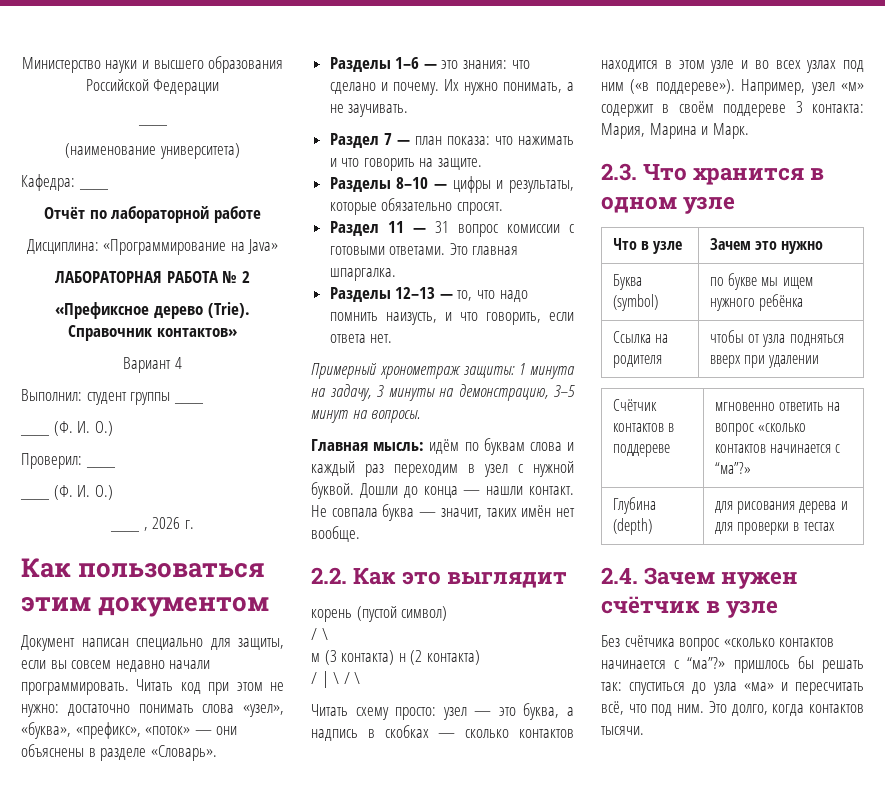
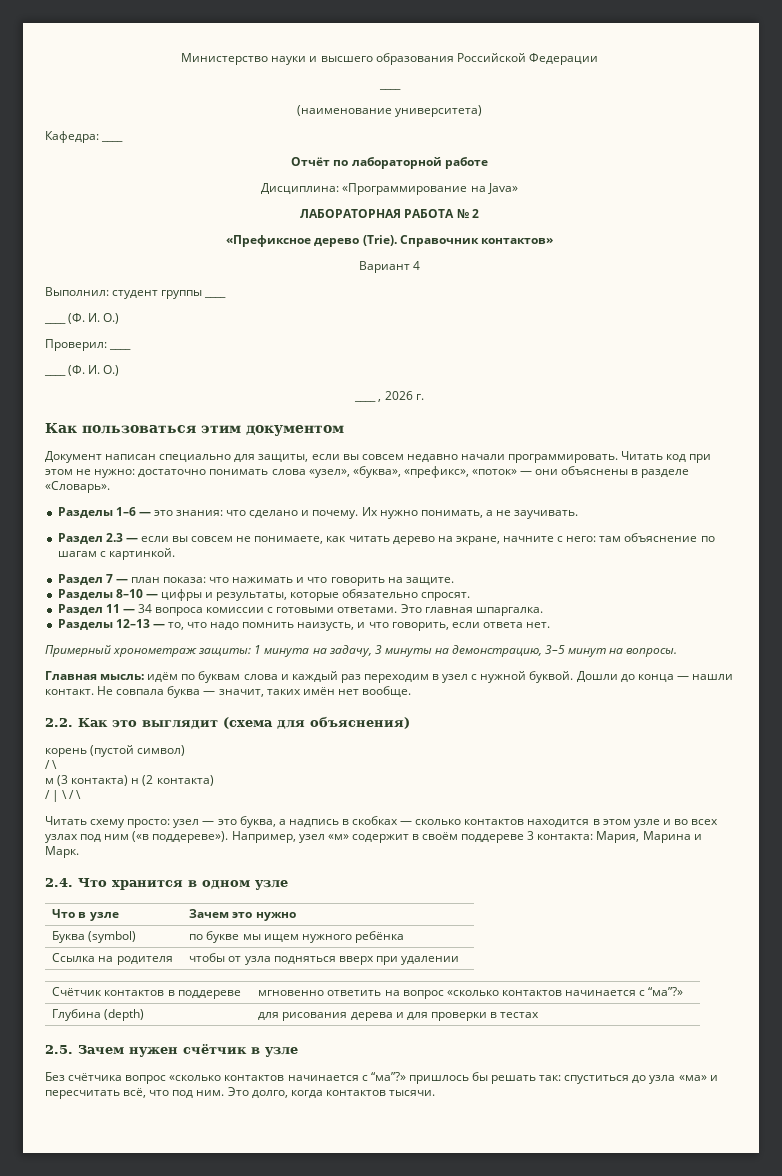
+ Раздел 2.3 — если вы совсем не понимаете, как читать дерево на экране, начните с него: там объяснение по шагам с картинкой.
- Раздел 11 — 31 вопрос комиссии с готовыми ответами.
+ Раздел 11 — 34 вопроса комиссии с готовыми ответами.
- 2.2. Как это выглядит
+ 2.2. Как это выглядит (схема для объяснения)
- 2.3. Что хранится в одном узле
+ 2.4. Что хранится в одном узле
- 2.4. Зачем нужен счётчик в узле
+ 2.5. Зачем нужен счётчик в узле

